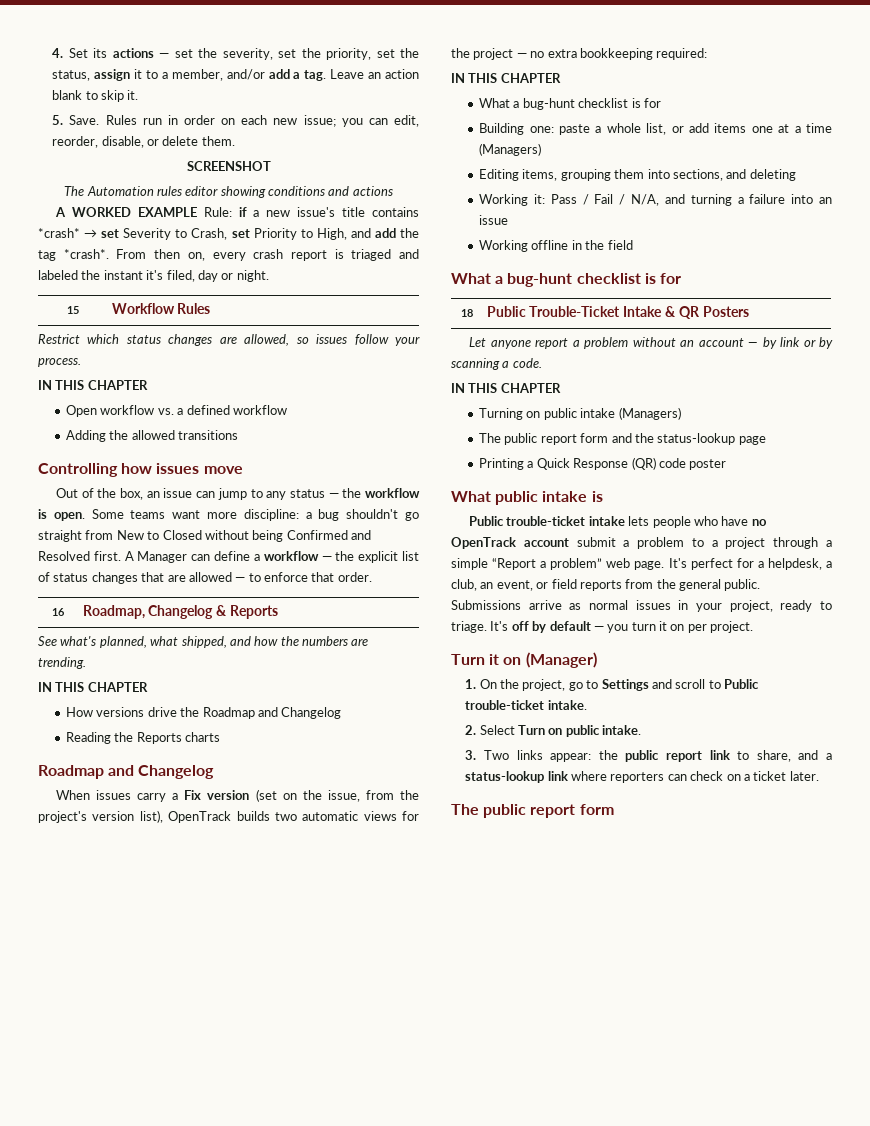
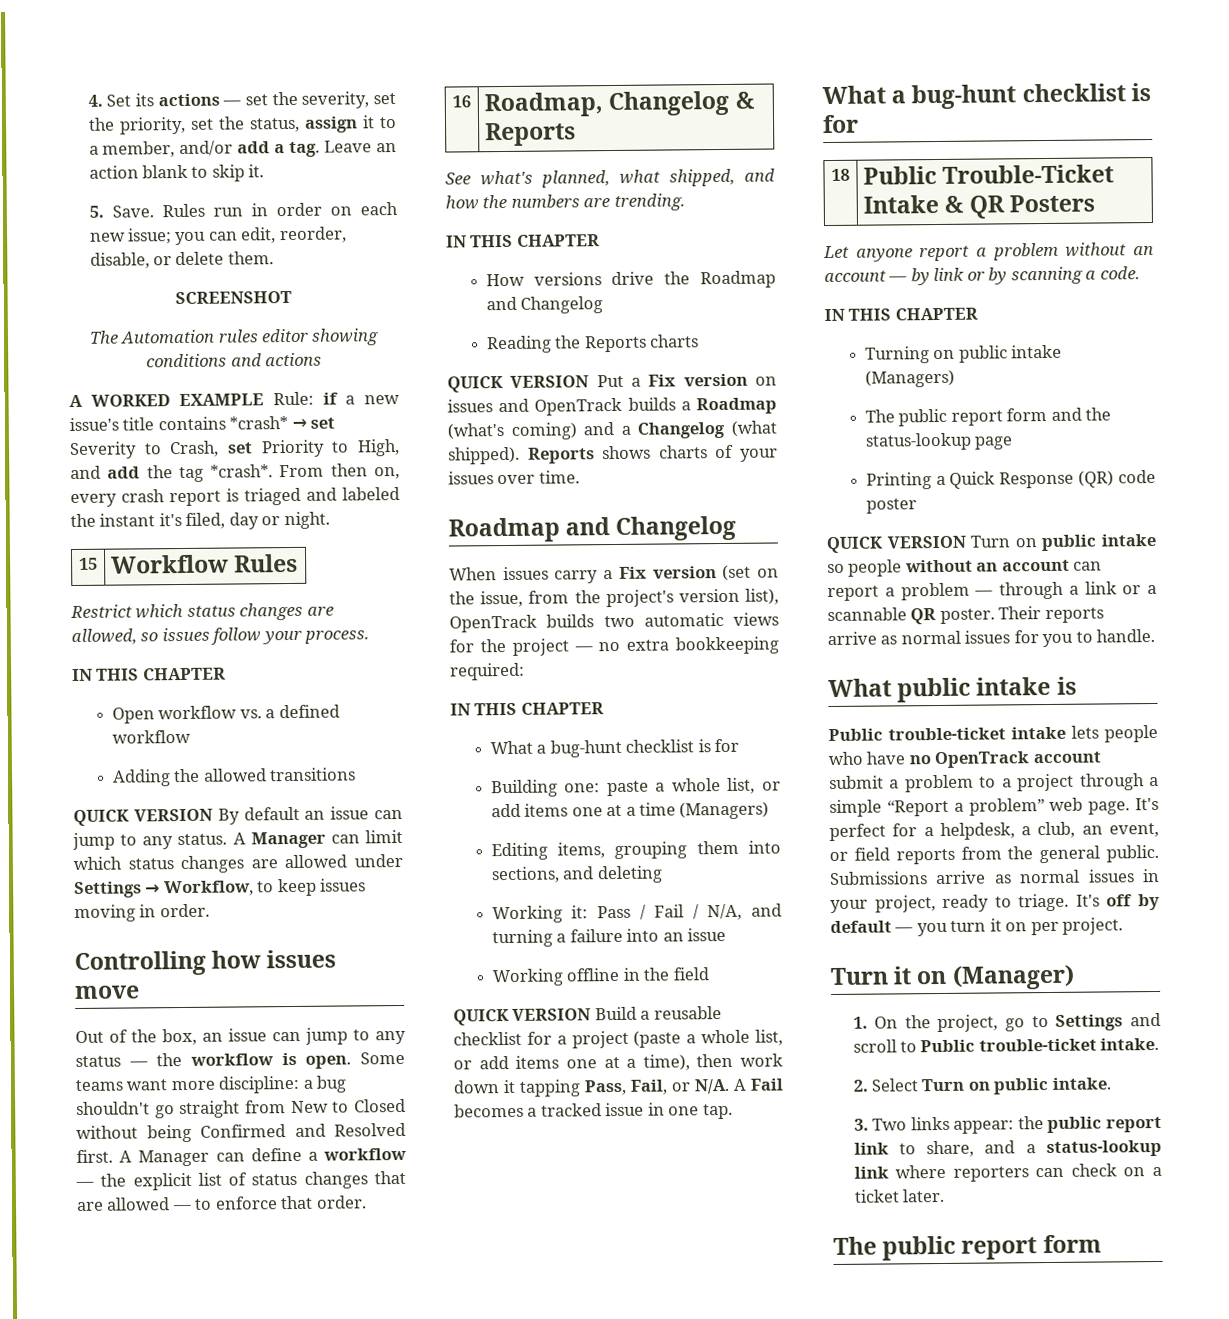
+ QUICK VERSION By default an issue can jump to any status. A Manager can limit which status changes are allowed under Settings → Workflow, to keep issues moving in order.
+ QUICK VERSION Put a Fix version on issues and OpenTrack builds a Roadmap (what's coming) and a Changelog (what shipped). Reports shows charts of your issues over time.
+ QUICK VERSION Build a reusable checklist for a project (paste a whole list, or add items one at a time), then work down it tapping Pass, Fail, or N/A. A Fail becomes a tracked issue in one tap.
+ QUICK VERSION Turn on public intake so people without an account can report a problem — through a link or a scannable QR poster. Their reports arrive as normal issues for you to handle.

